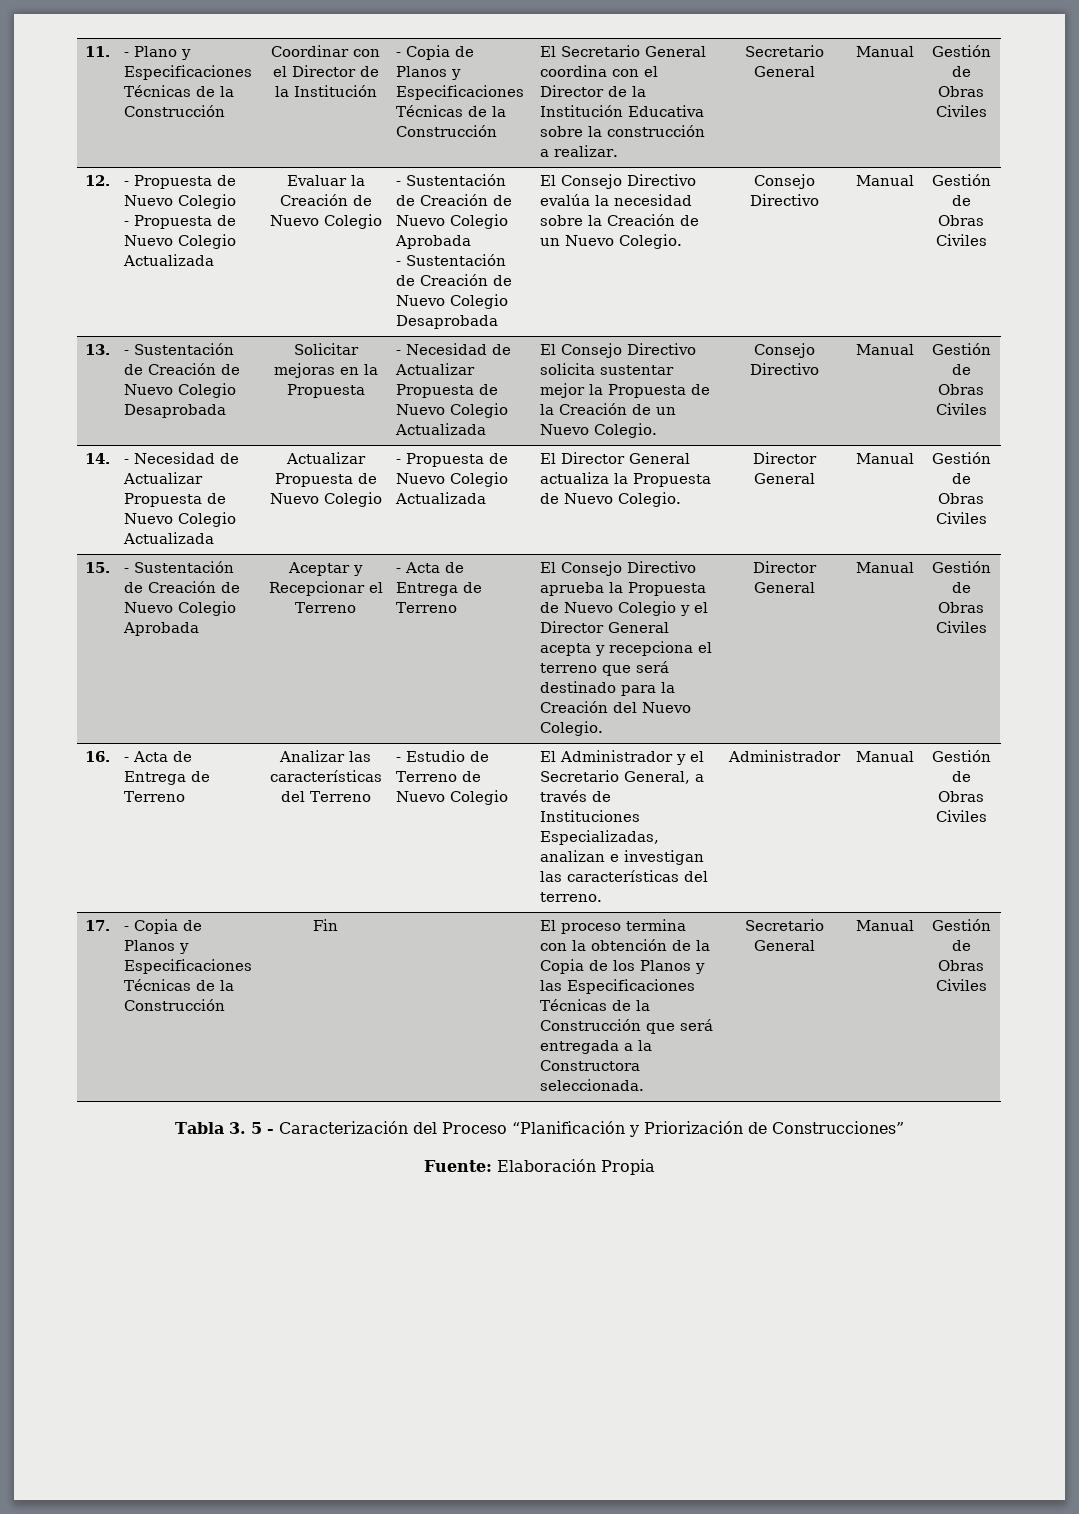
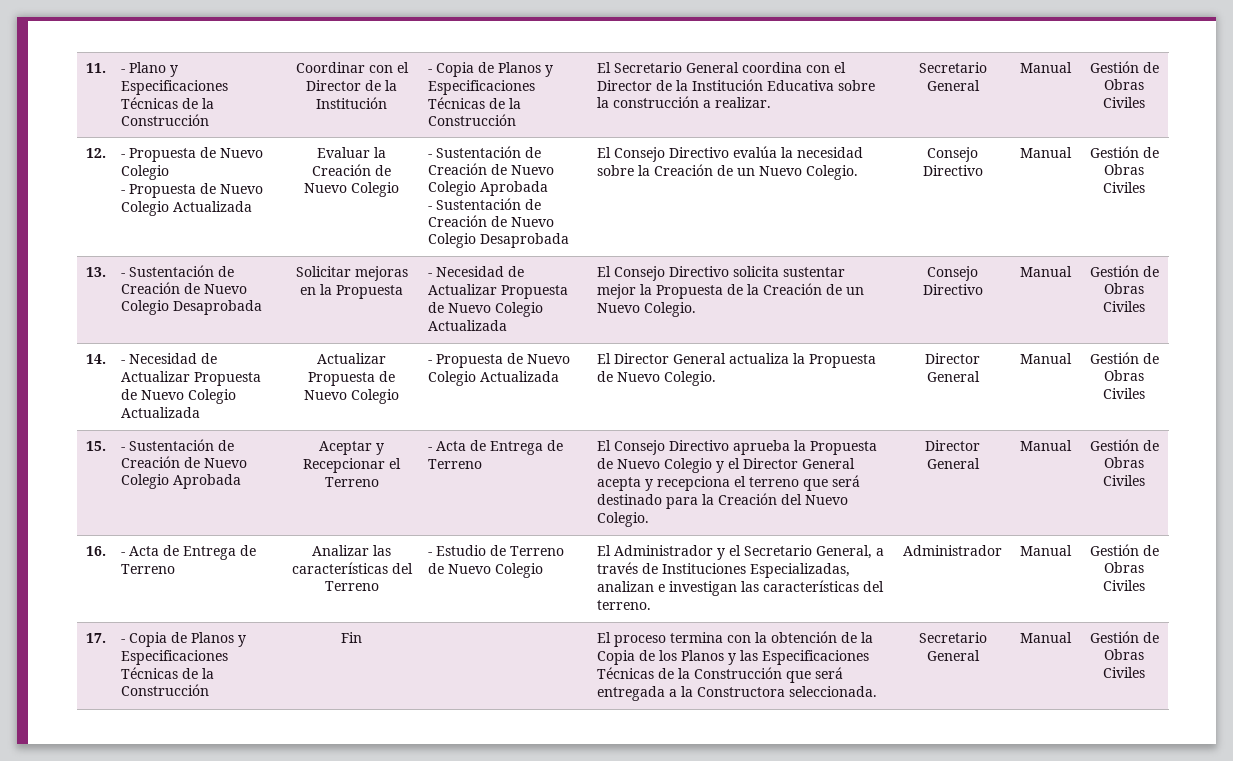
- Tabla 3. 5 - Caracterización del Proceso “Planificación y Priorización de Construcciones”
- Fuente: Elaboración Propia

